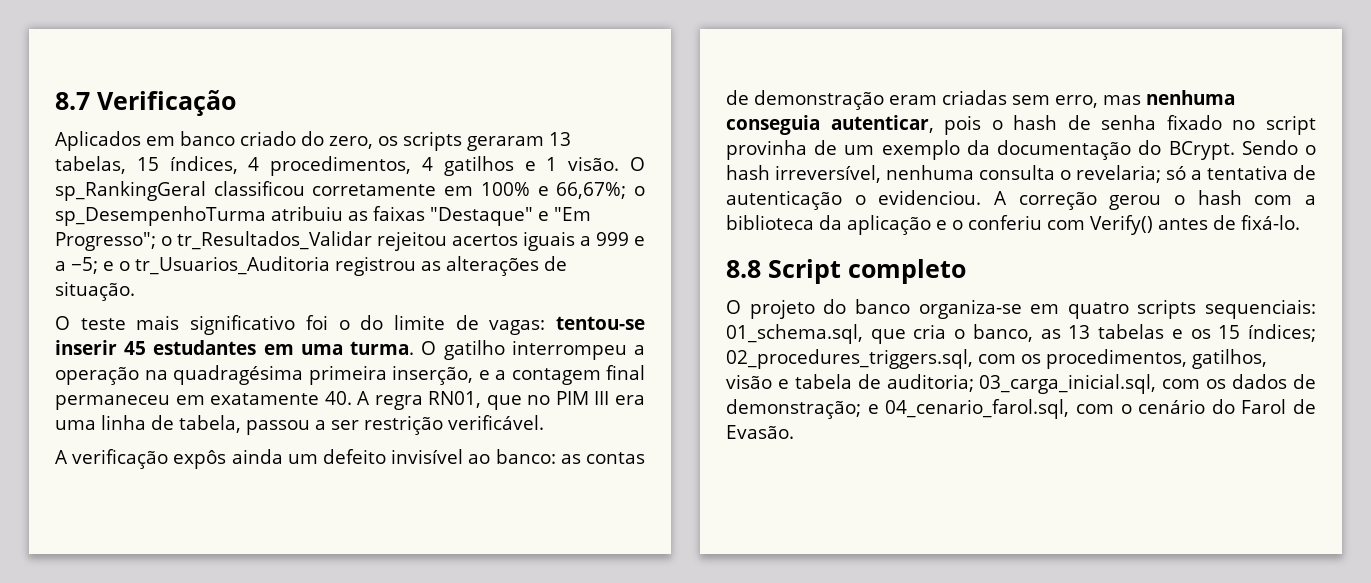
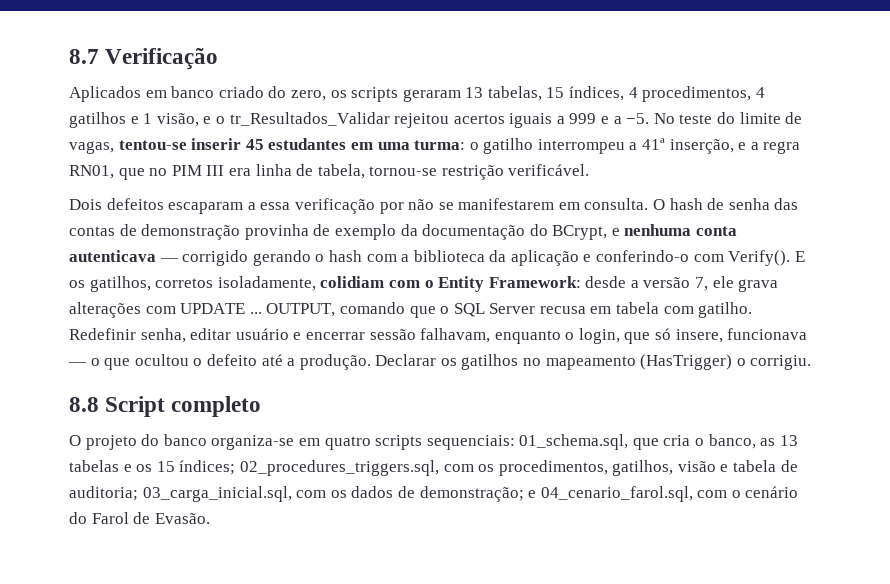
- Aplicados em banco criado do zero, os scripts geraram 13 tabelas, 15 índices, 4 procedimentos, 4 gatilhos e 1 visão. O sp_RankingGeral classificou corretamente em 100% e 66,67%; o sp_DesempenhoTurma atribuiu as faixas "Destaque" e "Em Progresso"; o tr_Resultados_Validar rejeitou acertos iguais a 999 e a −5; e o tr_Usuarios_Auditoria registrou as alterações de situação.
- O teste mais significativo foi o do limite de vagas: tentou-se inserir 45 estudantes em uma turma. O gatilho interrompeu a operação na quadragésima primeira inserção, e a contagem final permaneceu em exatamente 40. A regra RN01, que no PIM III era uma linha de tabela, passou a ser restrição verificável.
+ Aplicados em banco criado do zero, os scripts geraram 13 tabelas, 15 índices, 4 procedimentos, 4 gatilhos e 1 visão, e o tr_Resultados_Validar rejeitou acertos iguais a 999 e a −5. No teste do limite de vagas, tentou-se inserir 45 estudantes em uma turma: o gatilho interrompeu a 41ª inserção, e a regra RN01, que no PIM III era linha de tabela, tornou-se restrição verificável.
- A verificação expôs ainda um defeito invisível ao banco: as contas de demonstração eram criadas sem erro, mas nenhuma conseguia autenticar, pois o hash de senha fixado no script provinha de um exemplo da documentação do BCrypt. Sendo o hash irreversível, nenhuma consulta o revelaria; só a tentativa de autenticação o evidenciou. A correção gerou o hash com a biblioteca da aplicação e o conferiu com Verify() antes de fixá-lo.
+ Dois defeitos escaparam a essa verificação por não se manifestarem em consulta. O hash de senha das contas de demonstração provinha de exemplo da documentação do BCrypt, e nenhuma conta autenticava — corrigido gerando o hash com a biblioteca da aplicação e conferindo-o com Verify(). E os gatilhos, corretos isoladamente, colidiam com o Entity Framework: desde a versão 7, ele grava alterações com UPDATE ... OUTPUT, comando que o SQL Server recusa em tabela com gatilho. Redefinir senha, editar usuário e encerrar sessão falhavam, enquanto o login, que só insere, funcionava — o que ocultou o defeito até a produção. Declarar os gatilhos no mapeamento (HasTrigger) o corrigiu.

